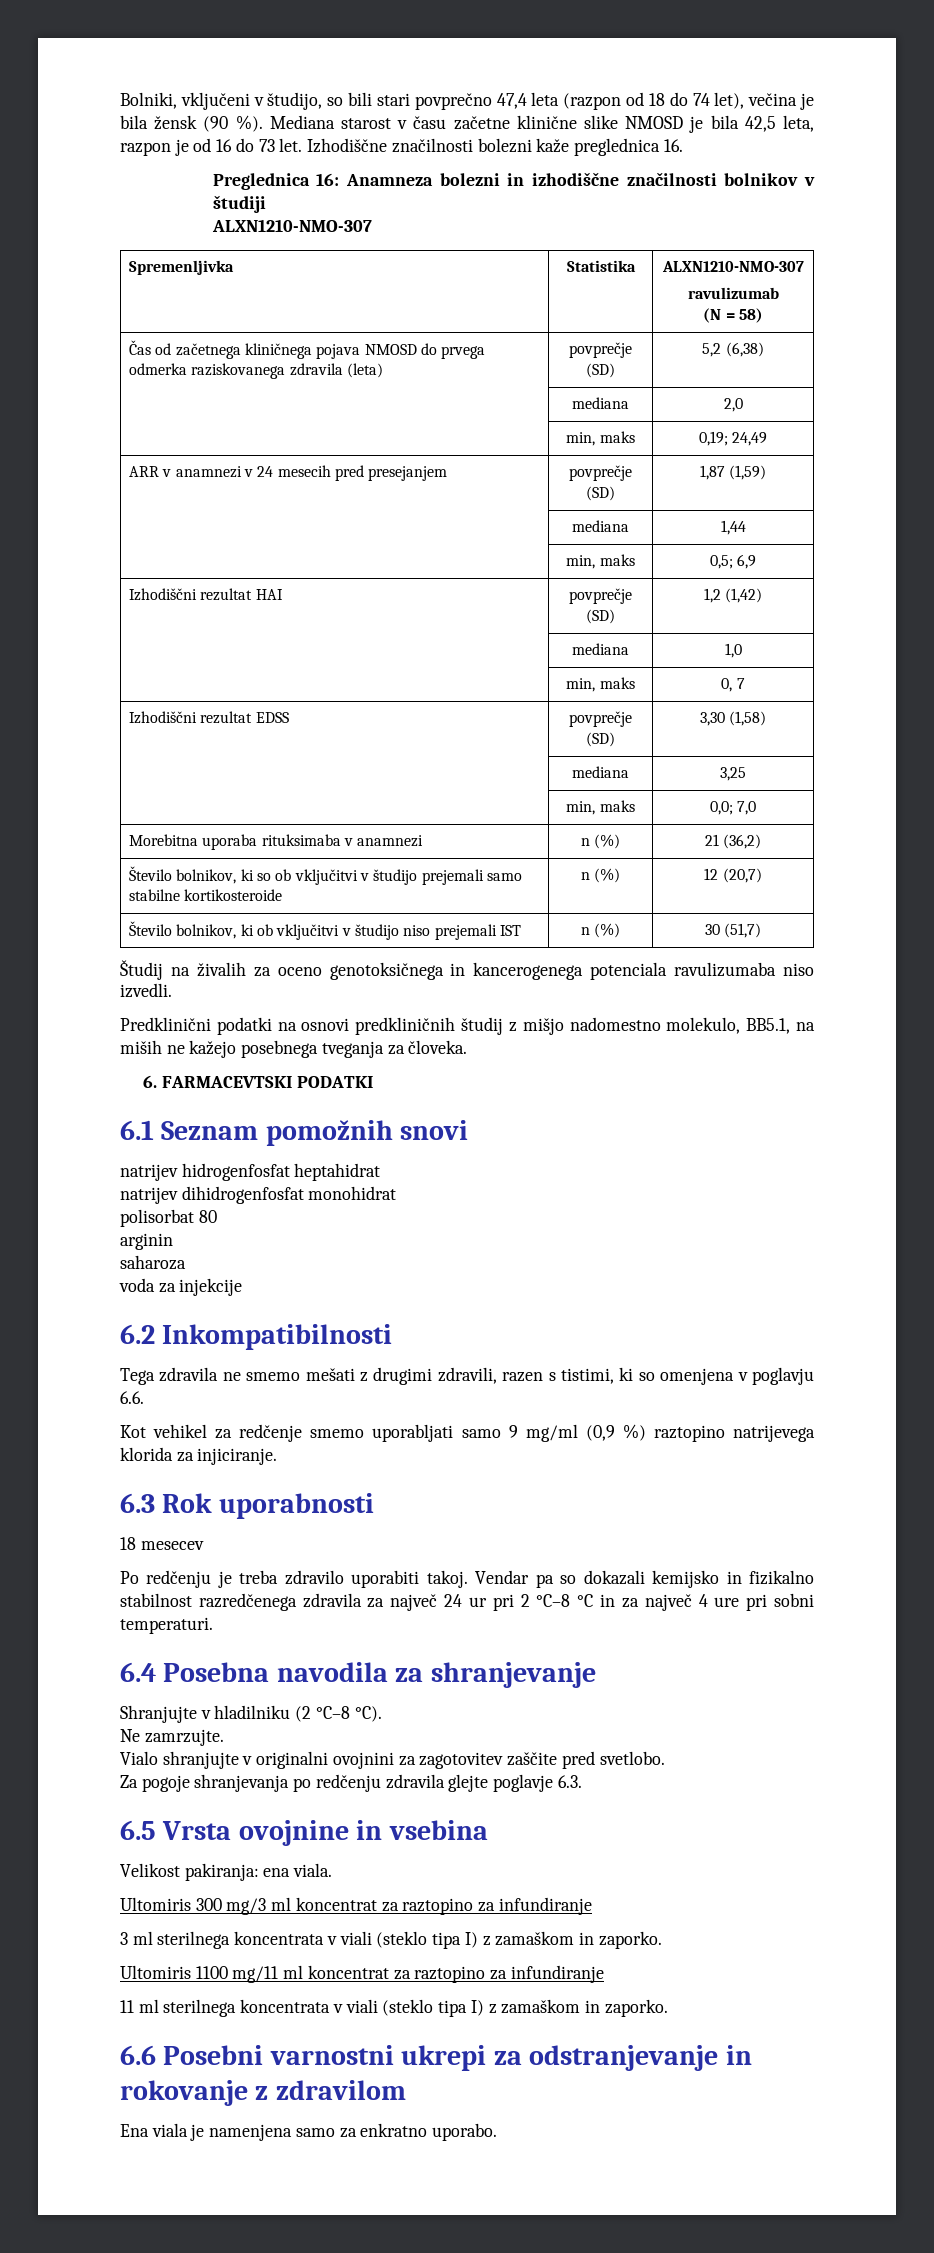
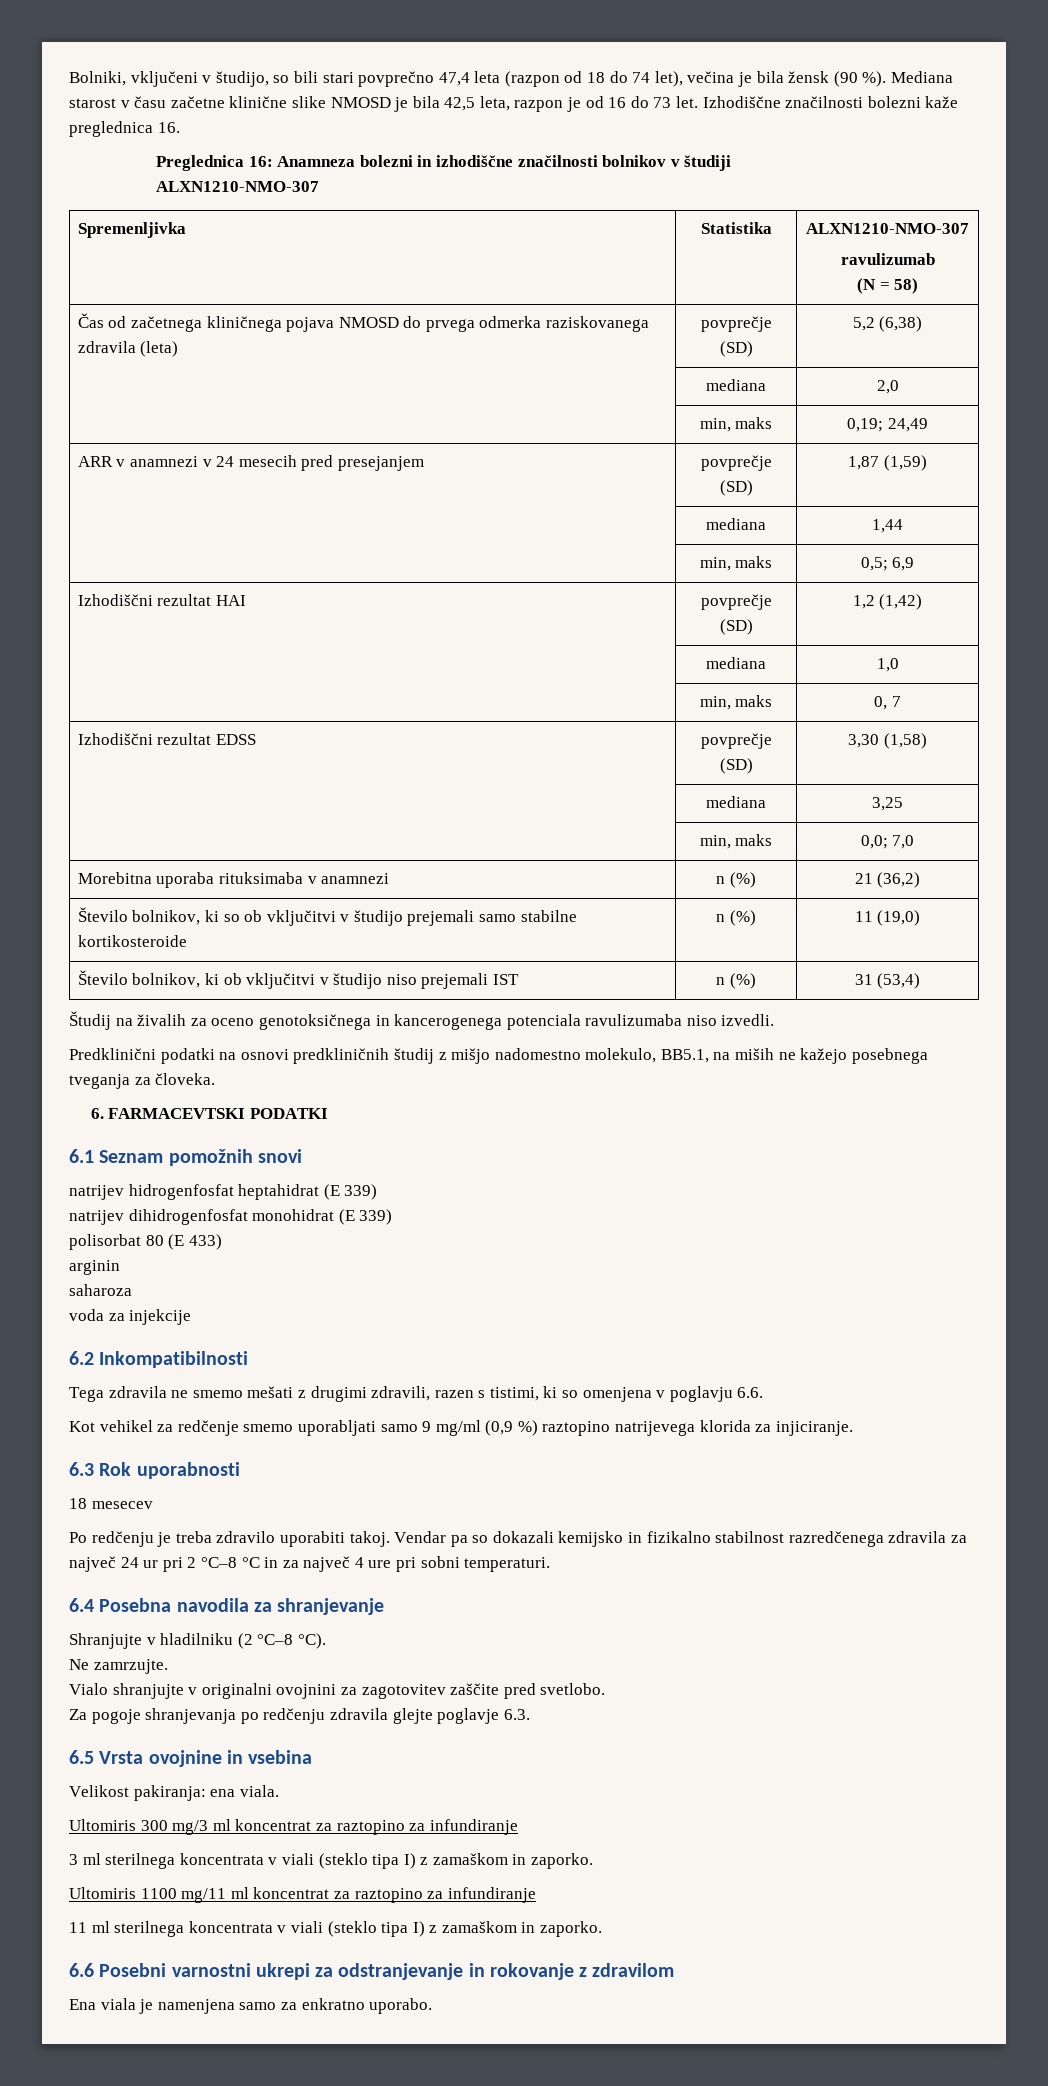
- Število bolnikov, ki so ob vključitvi v študijo prejemali samo stabilne kortikosteroide | n (%) | 12 (20,7)
+ Število bolnikov, ki so ob vključitvi v študijo prejemali samo stabilne kortikosteroide | n (%) | 11 (19,0)
- Število bolnikov, ki ob vključitvi v študijo niso prejemali IST | n (%) | 30 (51,7)
+ Število bolnikov, ki ob vključitvi v študijo niso prejemali IST | n (%) | 31 (53,4)
- natrijev hidrogenfosfat heptahidrat
+ natrijev hidrogenfosfat heptahidrat (E 339)
- natrijev dihidrogenfosfat monohidrat
+ natrijev dihidrogenfosfat monohidrat (E 339)
- polisorbat 80
+ polisorbat 80 (E 433)

